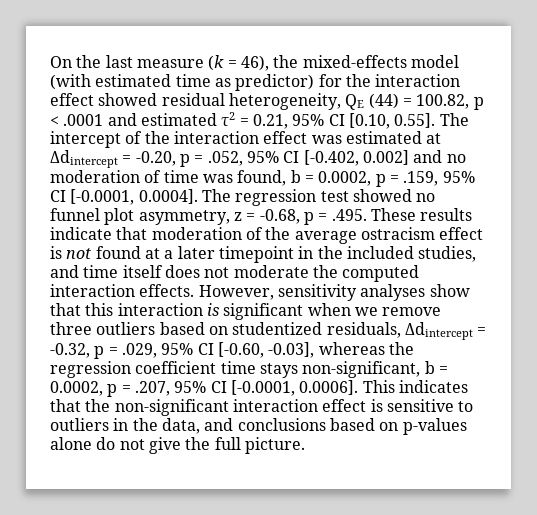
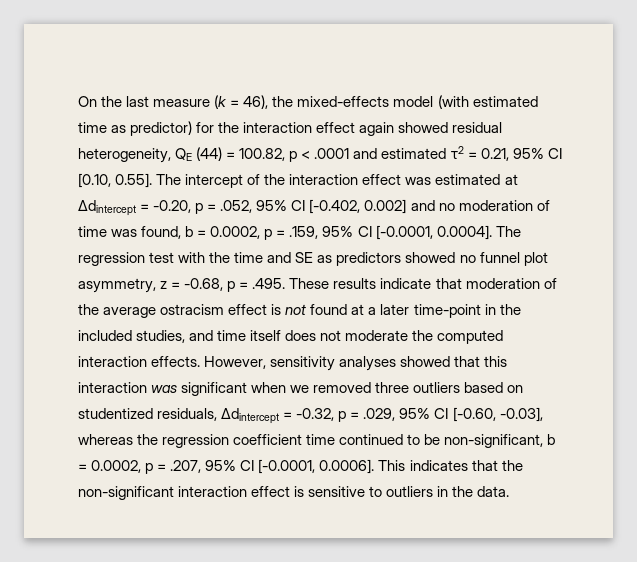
- On the last measure (k = 46), the mixed-effects model (with estimated time as predictor) for the interaction effect showed residual heterogeneity, QE (44) = 100.82, p < .0001 and estimated τ2 = 0.21, 95% CI [0.10, 0.55]. The intercept of the interaction effect was estimated at Δdintercept = -0.20, p = .052, 95% CI [-0.402, 0.002] and no moderation of time was found, b = 0.0002, p = .159, 95% CI [-0.0001, 0.0004]. The regression test showed no funnel plot asymmetry, z = -0.68, p = .495. These results indicate that moderation of the average ostracism effect is not found at a later timepoint in the included studies, and time itself does not moderate the computed interaction effects.
+ On the last measure (k = 46), the mixed-effects model (with estimated time as predictor) for the interaction effect again showed residual heterogeneity, QE (44) = 100.82, p < .0001 and estimated τ2 = 0.21, 95% CI [0.10, 0.55]. The intercept of the interaction effect was estimated at Δdintercept = -0.20, p = .052, 95% CI [-0.402, 0.002] and no moderation of time was found, b = 0.0002, p = .159, 95% CI [-0.0001, 0.0004]. The regression test with the time and SE as predictors showed no funnel plot asymmetry, z = -0.68, p = .495. These results indicate that moderation of the average ostracism effect is not found at a later time-point in the included studies, and time itself does not moderate the computed interaction effects.
- However, sensitivity analyses show that this interaction is significant when we remove three outliers based on studentized residuals, Δdintercept = -0.32, p = .029, 95% CI [-0.60, -0.03], whereas the regression coefficient time stays non-significant, b = 0.0002, p = .207, 95% CI [-0.0001, 0.0006]. This indicates that the non-significant interaction effect is sensitive to outliers in the data, and conclusions based on p-values alone do not give the full picture.
+ However, sensitivity analyses showed that this interaction was significant when we removed three outliers based on studentized residuals, Δdintercept = -0.32, p = .029, 95% CI [-0.60, -0.03], whereas the regression coefficient time continued to be non-significant, b = 0.0002, p = .207, 95% CI [-0.0001, 0.0006]. This indicates that the non-significant interaction effect is sensitive to outliers in the data.

